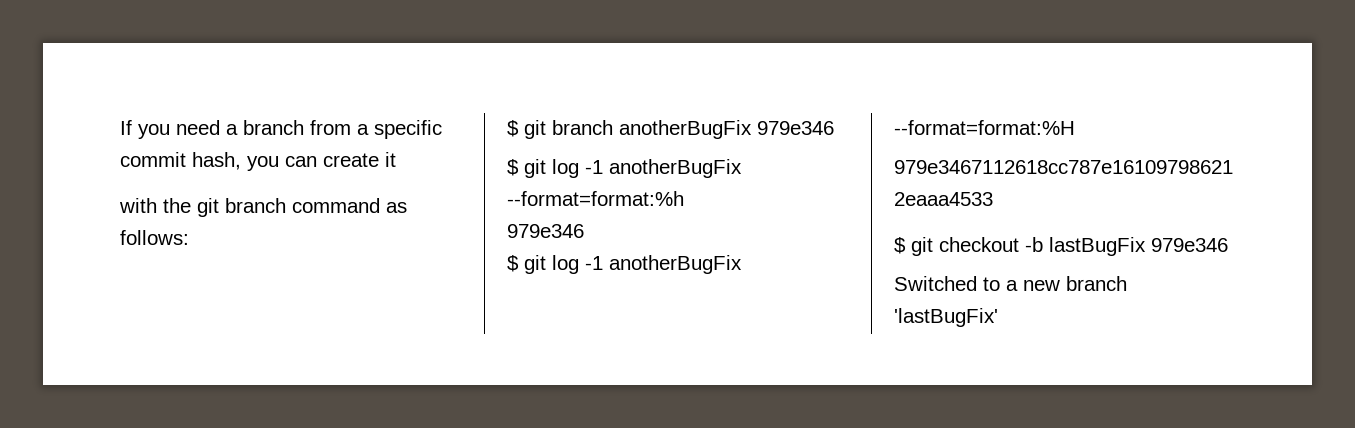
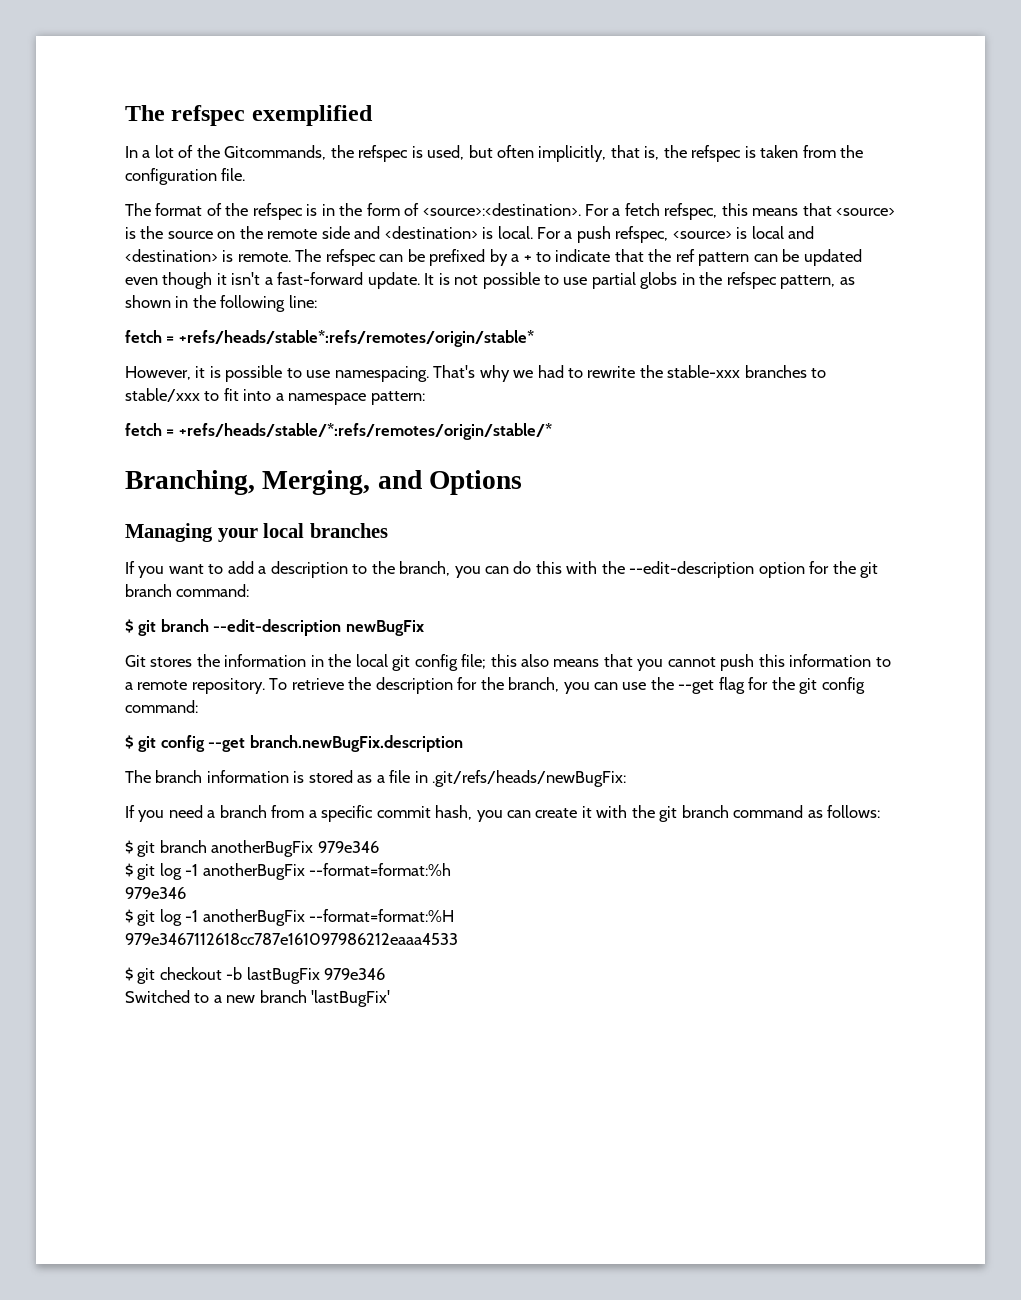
+ The refspec exemplified
+ In a lot of the Gitcommands, the refspec is used, but often implicitly, that is, the refspec is taken from the configuration file.
+ The format of the refspec is in the form of <source>:<destination>. For a fetch refspec, this means that <source> is the source on the remote side and <destination> is local. For a push refspec, <source> is local and <destination> is remote. The refspec can be prefixed by a + to indicate that the ref pattern can be updated even though it isn't a fast-forward update. It is not possible to use partial globs in the refspec pattern, as shown in the following line:
+ fetch = +refs/heads/stable*:refs/remotes/origin/stable*
+ However, it is possible to use namespacing. That's why we had to rewrite the stable-xxx branches to stable/xxx to fit into a namespace pattern:
+ fetch = +refs/heads/stable/*:refs/remotes/origin/stable/*
+ Branching, Merging, and Options
+ Managing your local branches
+ If you want to add a description to the branch, you can do this with the --edit-description option for the git branch command:
+ $ git branch --edit-description newBugFix
+ Git stores the information in the local git config file; this also means that you cannot push this information to a remote repository. To retrieve the description for the branch, you can use the --get flag for the git config command:
+ $ git config --get branch.newBugFix.description
+ The branch information is stored as a file in .git/refs/heads/newBugFix:
- If you need a branch from a specific commit hash, you can create it
- with the git branch command as follows:
+ If you need a branch from a specific commit hash, you can create it with the git branch command as follows:

